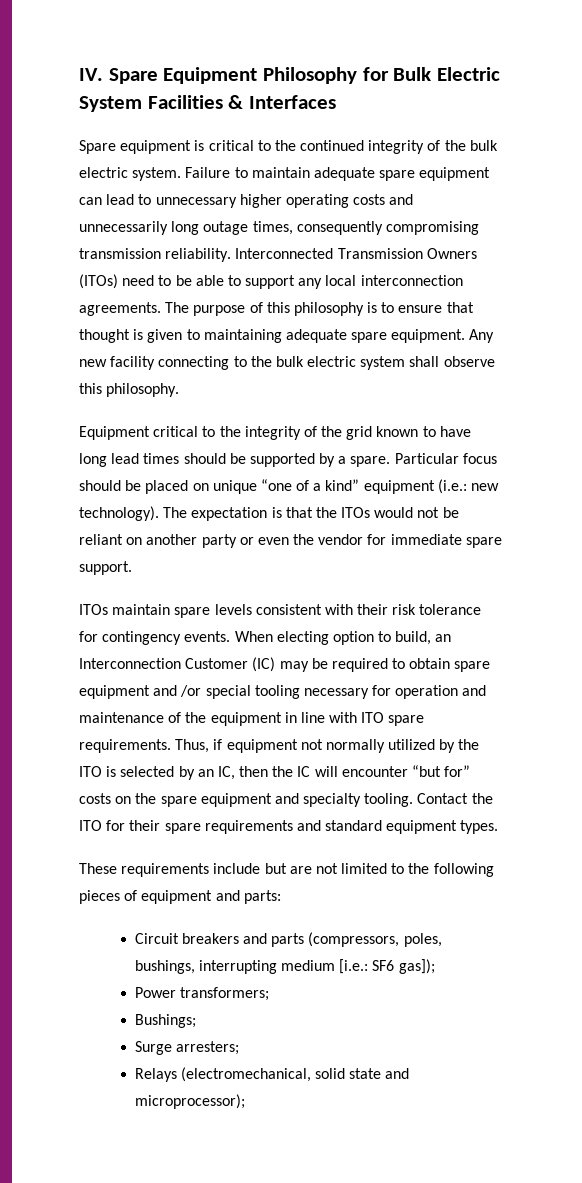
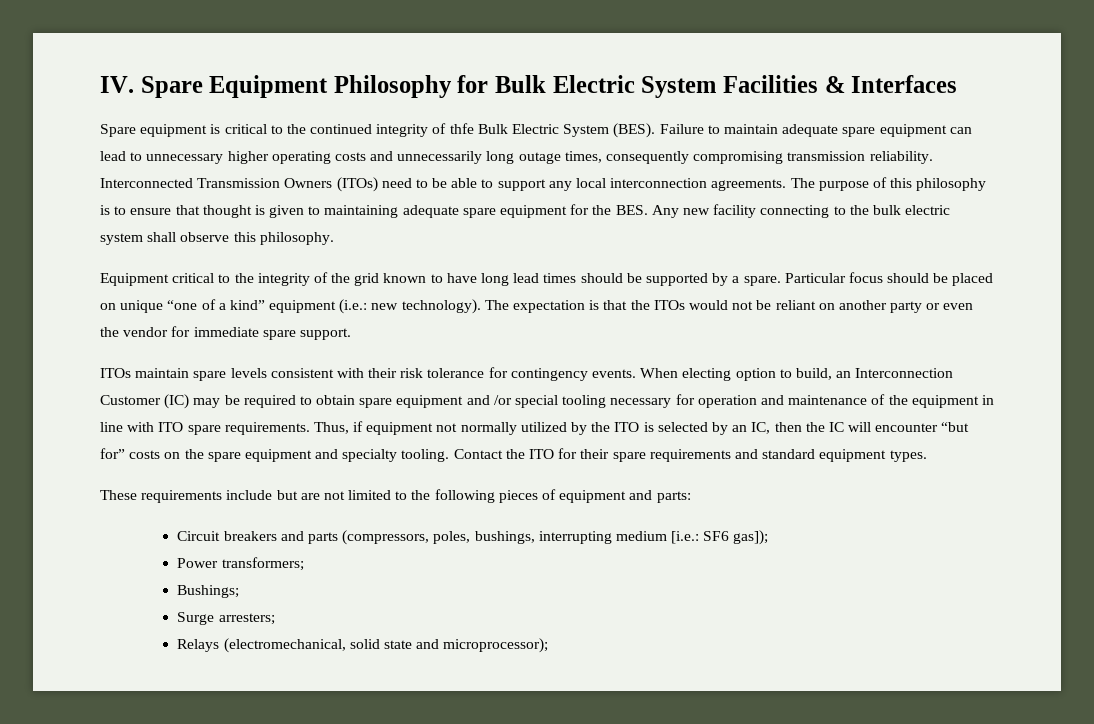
- Spare equipment is critical to the continued integrity of the bulk electric system.
+ Spare equipment is critical to the continued integrity of thfe Bulk Electric System (BES).
- The purpose of this philosophy is to ensure that thought is given to maintaining adequate spare equipment. Any new facility connecting to the bulk electric system shall observe this philosophy.
+ The purpose of this philosophy is to ensure that thought is given to maintaining adequate spare equipment for the BES. Any new facility connecting to the bulk electric system shall observe this philosophy.

